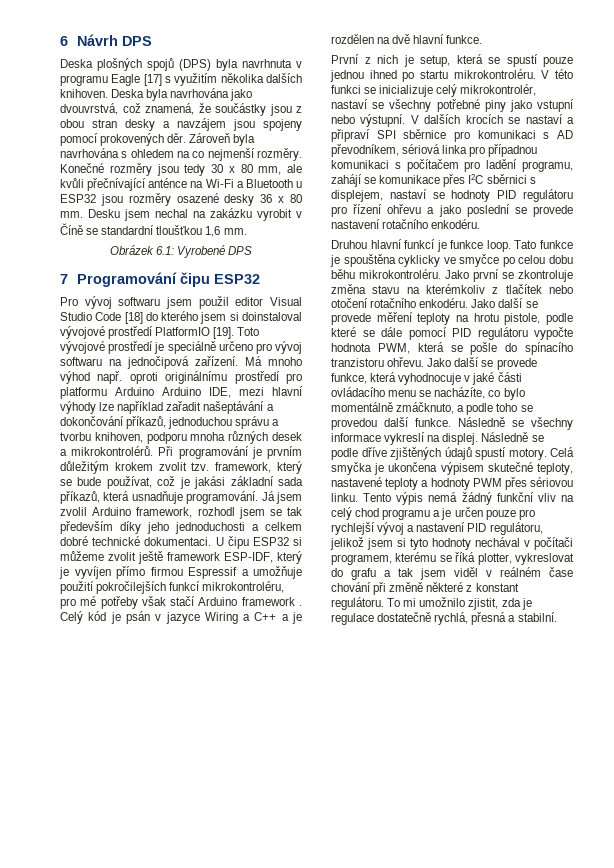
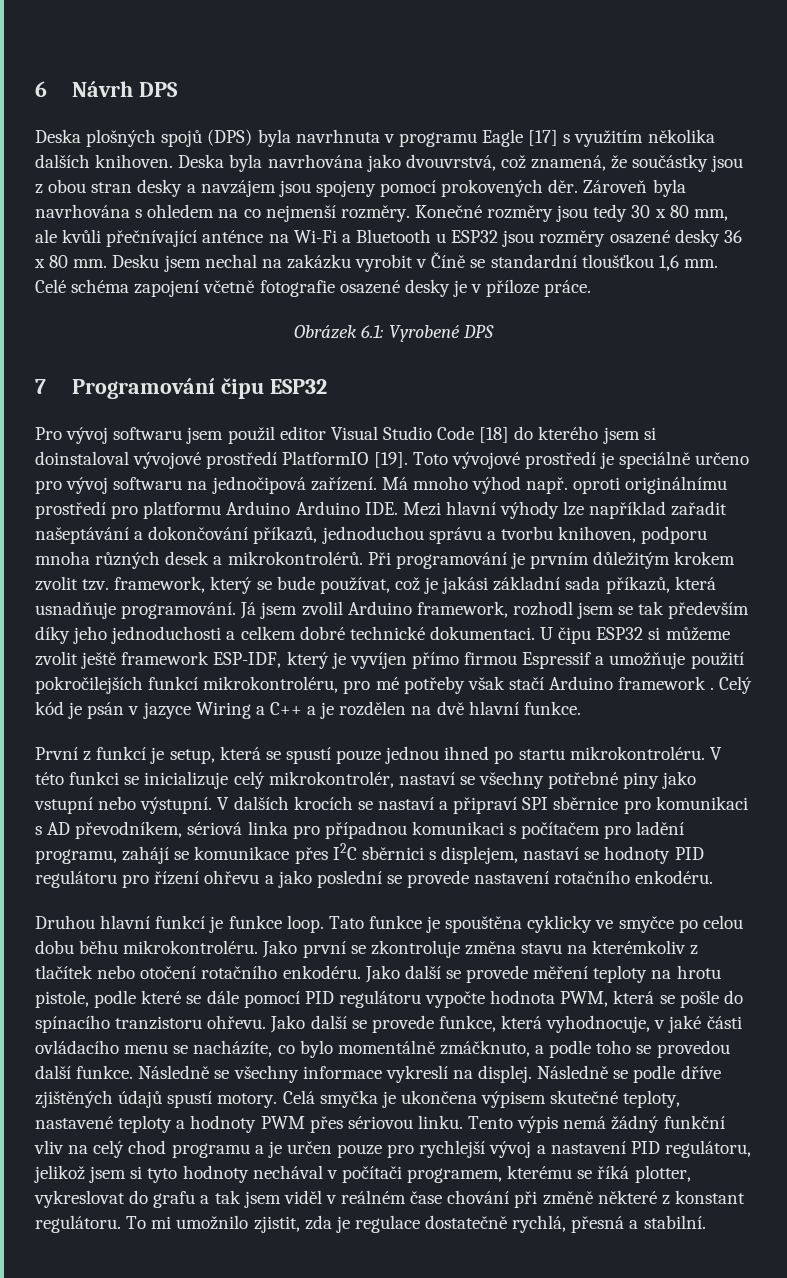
+ Celé schéma zapojení včetně fotografie osazené desky je v příloze práce.
- Má mnoho výhod např. oproti originálnímu prostředí pro platformu Arduino Arduino IDE, mezi hlavní výhody lze například zařadit našeptávání a dokončování příkazů, jednoduchou správu a tvorbu knihoven, podporu mnoha různých desek a mikrokontrolérů.
+ Má mnoho výhod např. oproti originálnímu prostředí pro platformu Arduino Arduino IDE. Mezi hlavní výhody lze například zařadit našeptávání a dokončování příkazů, jednoduchou správu a tvorbu knihoven, podporu mnoha různých desek a mikrokontrolérů.
- První z nich je setup, která se spustí pouze jednou ihned po startu mikrokontroléru.
+ První z funkcí je setup, která se spustí pouze jednou ihned po startu mikrokontroléru.
- Jako další se provede funkce, která vyhodnocuje v jaké části ovládacího menu se nacházíte, co bylo momentálně zmáčknuto, a podle toho se provedou další funkce.
+ Jako další se provede funkce, která vyhodnocuje, v jaké části ovládacího menu se nacházíte, co bylo momentálně zmáčknuto, a podle toho se provedou další funkce.

